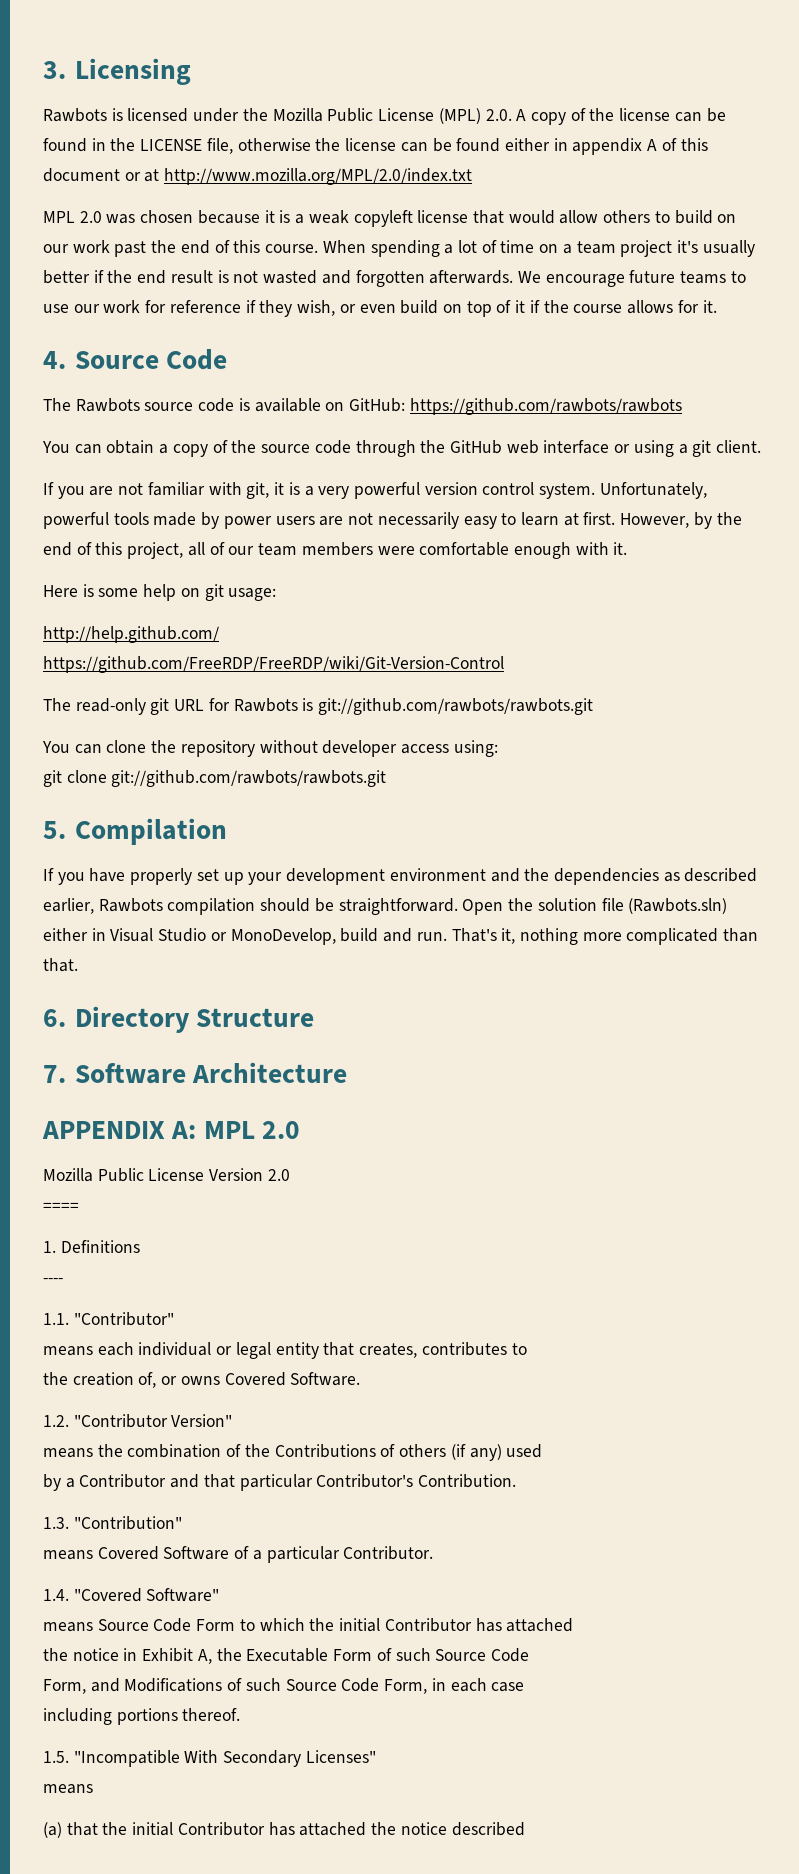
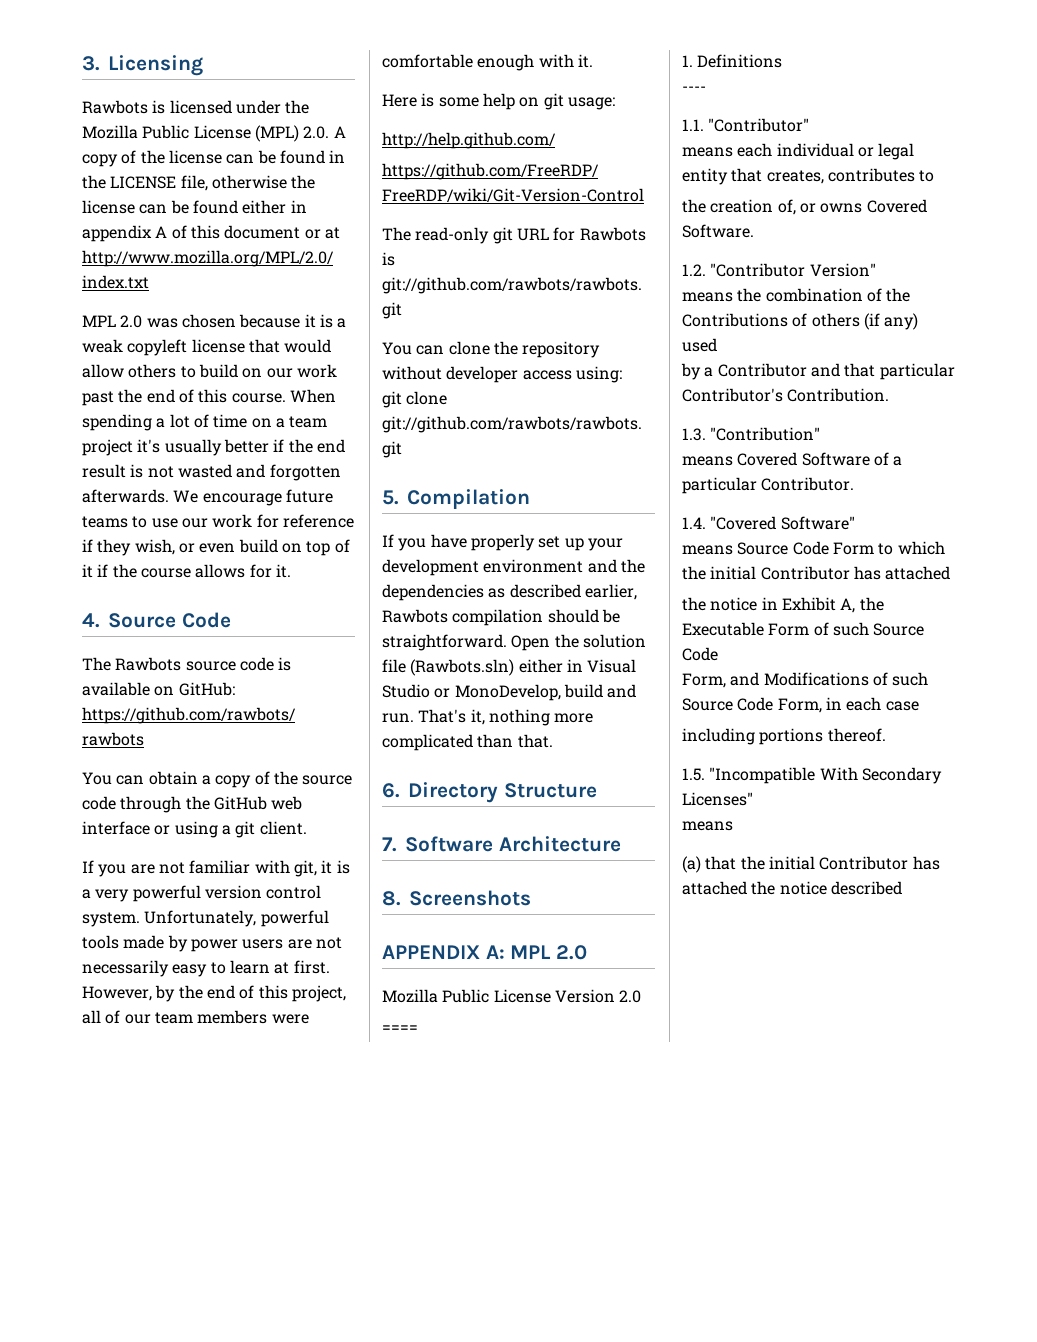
+ 8. Screenshots

